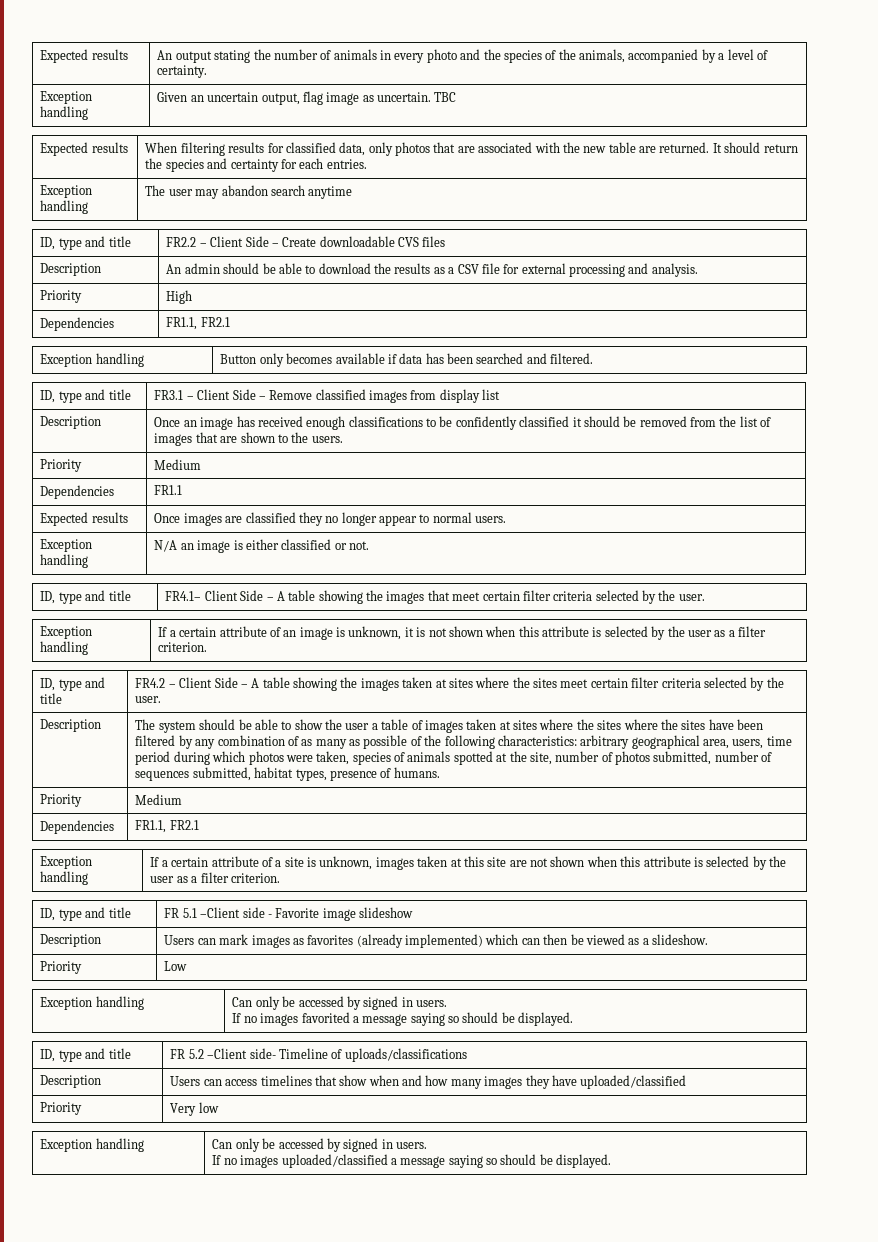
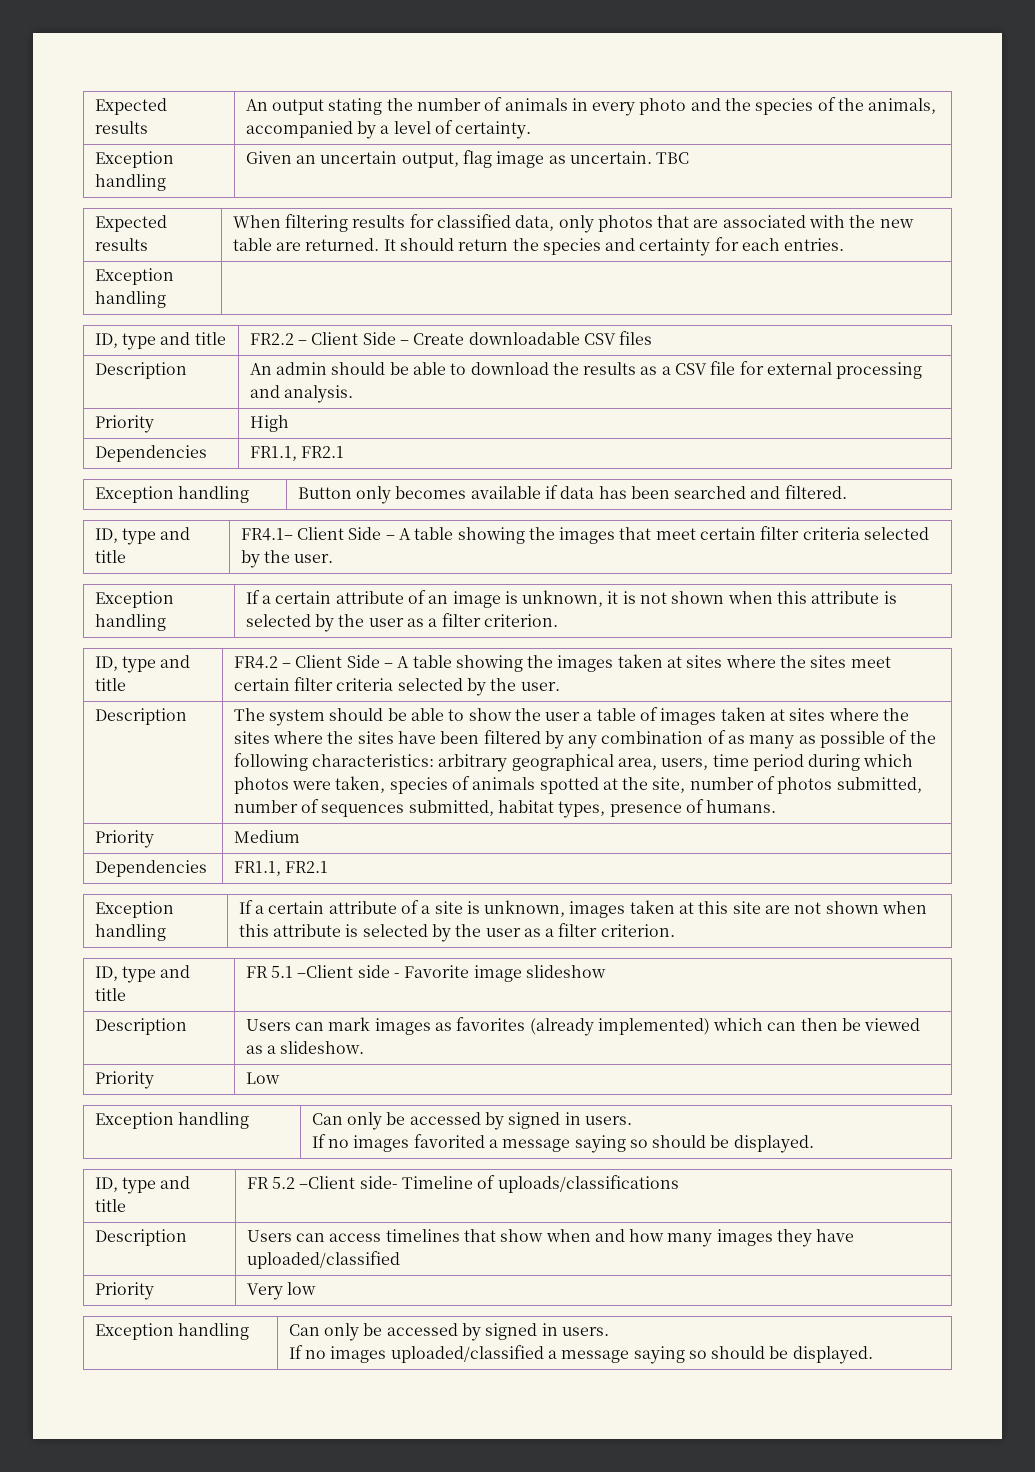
  Expected results | When filtering results for classified data, only photos that are associated with the new table are returned. It should return the species and certainty for each entries.
- Exception handling | The user may abandon search anytime
+ Exception handling |
- ID, type and title | FR2.2 – Client Side – Create downloadable CVS files
+ ID, type and title | FR2.2 – Client Side – Create downloadable CSV files
- ID, type and title | FR3.1 – Client Side – Remove classified images from display list
- Description | Once an image has received enough classifications to be confidently classified it should be removed from the list of images that are shown to the users.
- Priority | Medium
- Dependencies | FR1.1
- Expected results | Once images are classified they no longer appear to normal users.
- Exception handling | N/A an image is either classified or not.

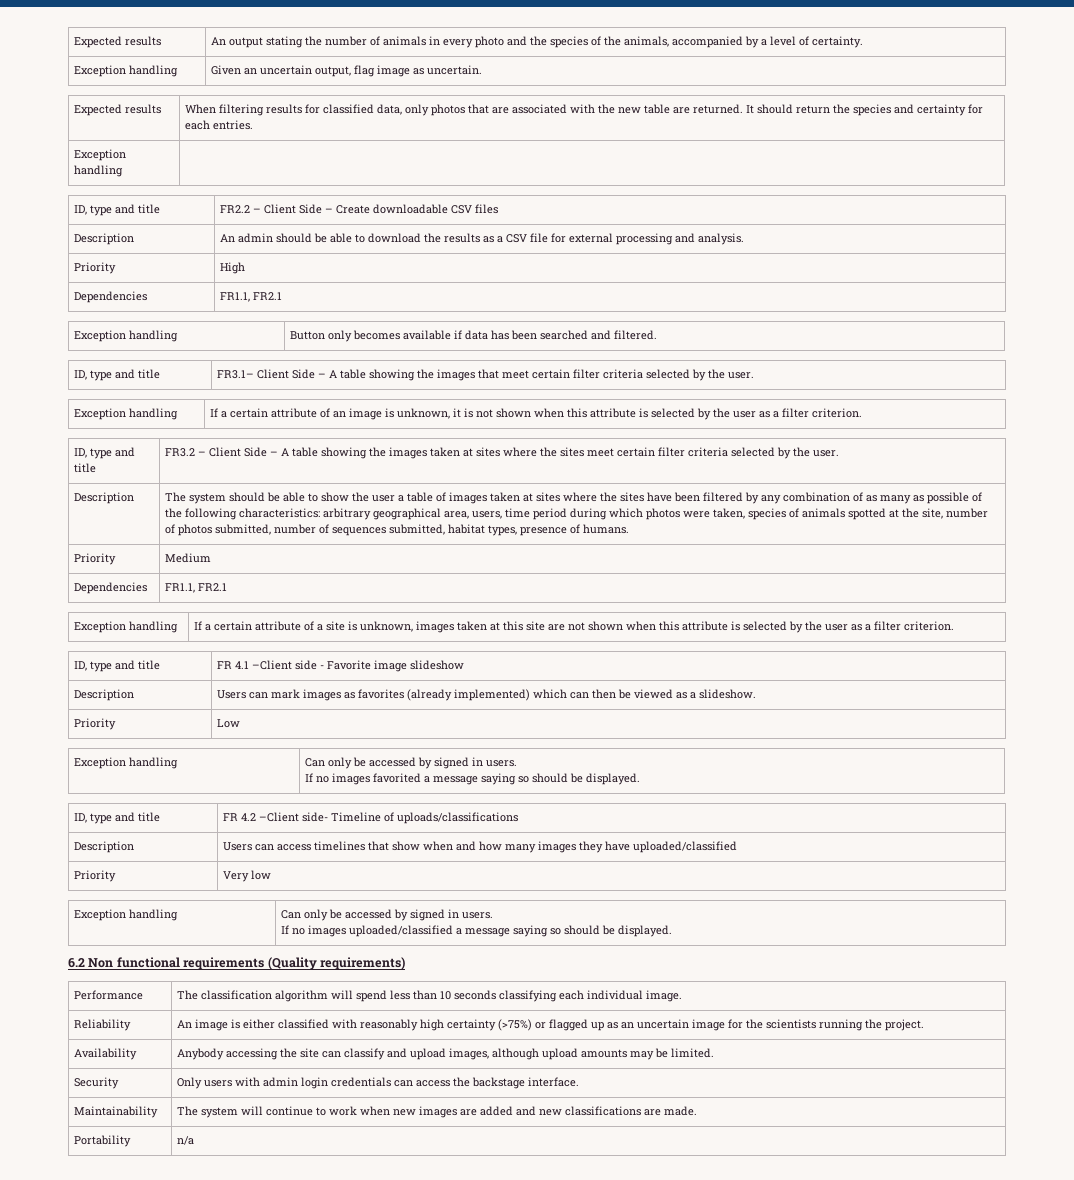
- Exception handling | Given an uncertain output, flag image as uncertain. TBC
+ Exception handling | Given an uncertain output, flag image as uncertain.
- ID, type and title | FR4.1– Client Side – A table showing the images that meet certain filter criteria selected by the user.
+ ID, type and title | FR3.1– Client Side – A table showing the images that meet certain filter criteria selected by the user.
- ID, type and title | FR4.2 – Client Side – A table showing the images taken at sites where the sites meet certain filter criteria selected by the user.
+ ID, type and title | FR3.2 – Client Side – A table showing the images taken at sites where the sites meet certain filter criteria selected by the user.
- The system should be able to show the user a table of images taken at sites where the sites where the sites have been filtered by any combination of as many as possible of the following characteristics:
+ The system should be able to show the user a table of images taken at sites where the sites have been filtered by any combination of as many as possible of the following characteristics:
- ID, type and title | FR 5.1 –Client side - Favorite image slideshow
+ ID, type and title | FR 4.1 –Client side - Favorite image slideshow
- ID, type and title | FR 5.2 –Client side- Timeline of uploads/classifications
+ ID, type and title | FR 4.2 –Client side- Timeline of uploads/classifications
+ 6.2 Non functional requirements (Quality requirements)
+ Performance | The classification algorithm will spend less than 10 seconds classifying each individual image.
+ Reliability | An image is either classified with reasonably high certainty (>75%) or flagged up as an uncertain image for the scientists running the project.
+ Availability | Anybody accessing the site can classify and upload images, although upload amounts may be limited.
+ Security | Only users with admin login credentials can access the backstage interface.
+ Maintainability | The system will continue to work when new images are added and new classifications are made.
+ Portability | n/a

